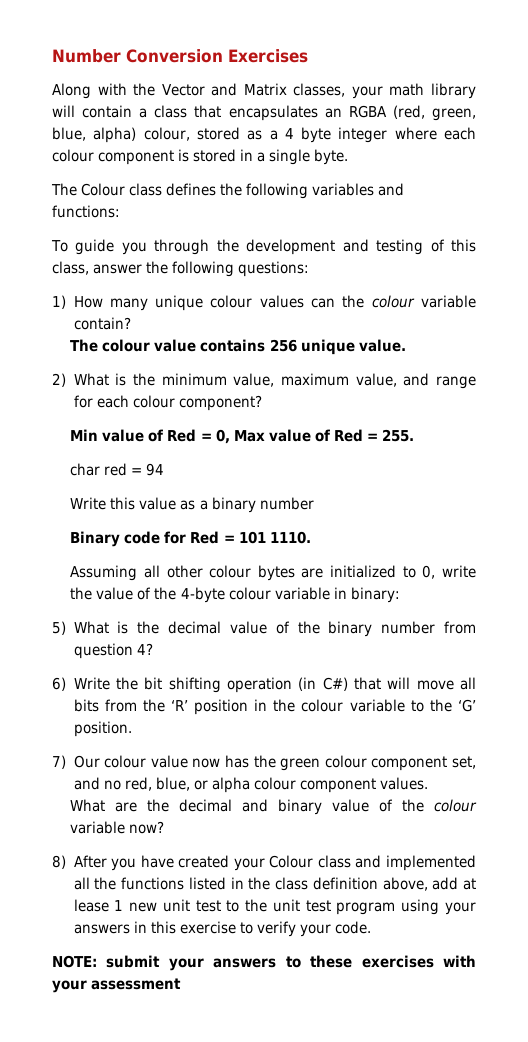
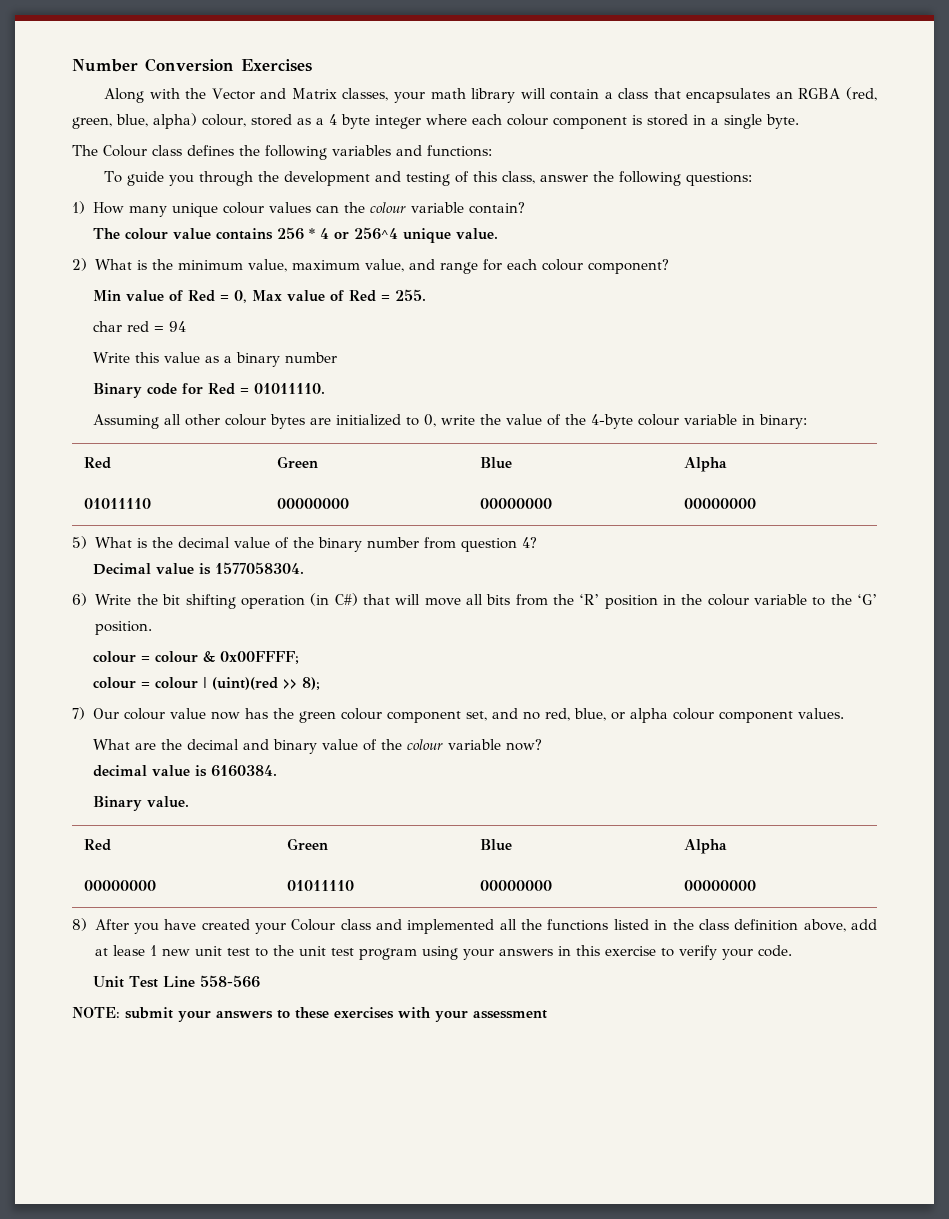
- The colour value contains 256 unique value.
+ The colour value contains 256 * 4 or 256^4 unique value.
- Binary code for Red = 101 1110.
+ Binary code for Red = 01011110.
  Assuming all other colour bytes are initialized to 0, write the value of the 4-byte colour variable in binary:
+ Red | Green | Blue | Alpha
+ 01011110 | 00000000 | 00000000 | 00000000
+ Decimal value is 1577058304.
+ colour = colour & 0x00FFFF;
+ colour = colour | (uint)(red >> 8);
+ decimal value is 6160384.
+ Binary value.
+ Red | Green | Blue | Alpha
+ 00000000 | 01011110 | 00000000 | 00000000
+ Unit Test Line 558-566

